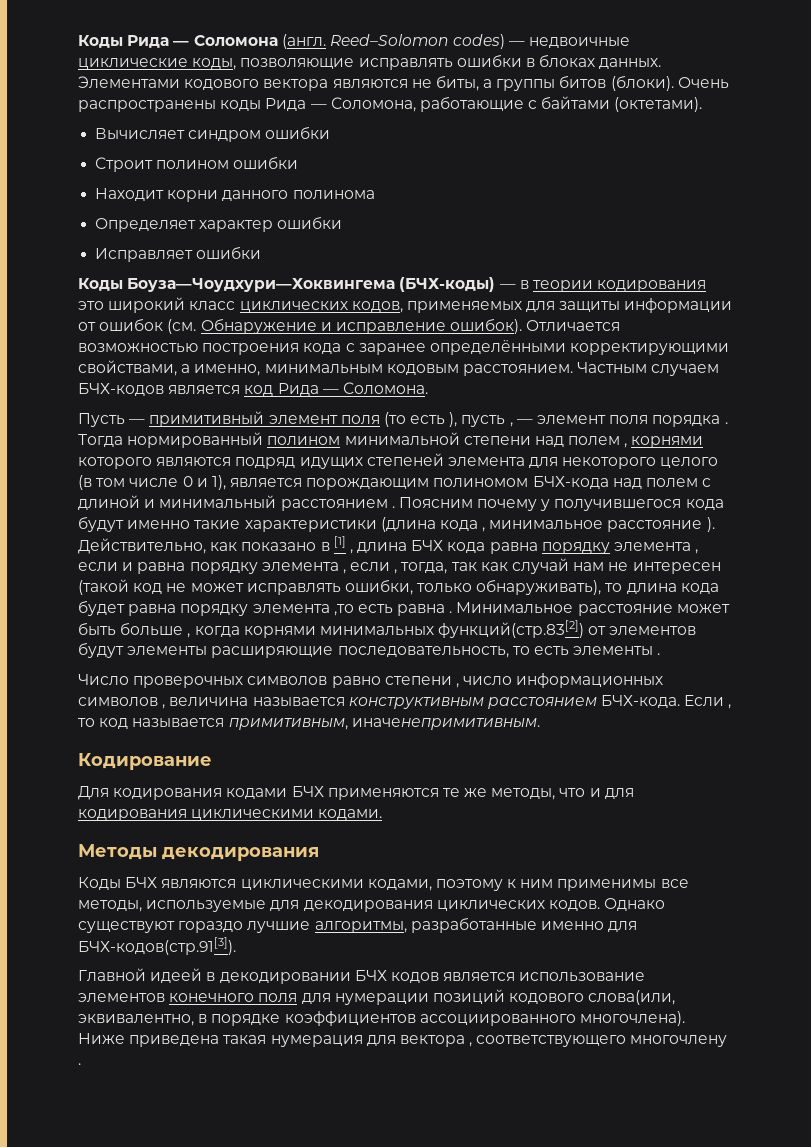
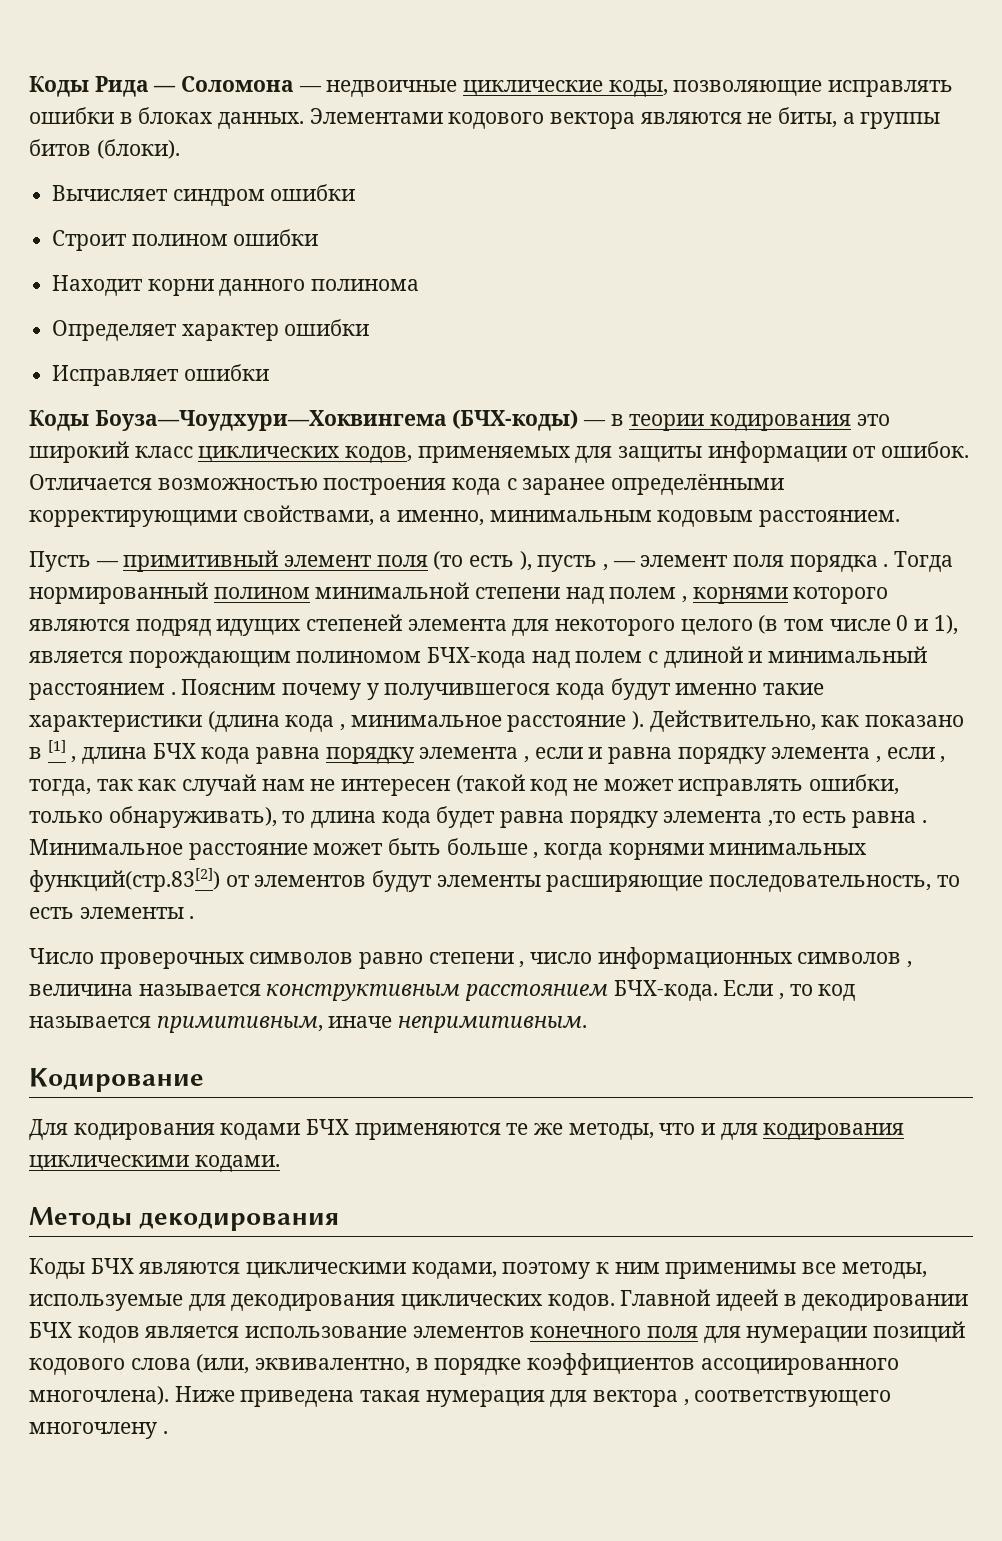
- Коды Рида — Соломона (англ. Reed–Solomon codes) — недвоичные циклические коды, позволяющие исправлять ошибки в блоках данных.
+ Коды Рида — Соломона — недвоичные циклические коды, позволяющие исправлять ошибки в блоках данных.
- Очень распространены коды Рида — Соломона, работающие с байтами (октетами).
- Коды Боуза—Чоудхури—Хоквингема (БЧХ-коды) — в теории кодирования это широкий класс циклических кодов, применяемых для защиты информации от ошибок (см. Обнаружение и исправление ошибок).
+ Коды Боуза—Чоудхури—Хоквингема (БЧХ-коды) — в теории кодирования это широкий класс циклических кодов, применяемых для защиты информации от ошибок.
- Частным случаем БЧХ-кодов является код Рида — Соломона.
- Если , то код называется примитивным, иначенепримитивным.
+ Если , то код называется примитивным, иначе непримитивным.
- Коды БЧХ являются циклическими кодами, поэтому к ним применимы все методы, используемые для декодирования циклических кодов. Однако существуют гораздо лучшие алгоритмы, разработанные именно для БЧХ-кодов(стр.91[3]).
- Главной идеей в декодировании БЧХ кодов является использование элементов конечного поля для нумерации позиций кодового слова(или, эквивалентно, в порядке коэффициентов ассоциированного многочлена).
+ Коды БЧХ являются циклическими кодами, поэтому к ним применимы все методы, используемые для декодирования циклических кодов. Главной идеей в декодировании БЧХ кодов является использование элементов конечного поля для нумерации позиций кодового слова (или, эквивалентно, в порядке коэффициентов ассоциированного многочлена).

